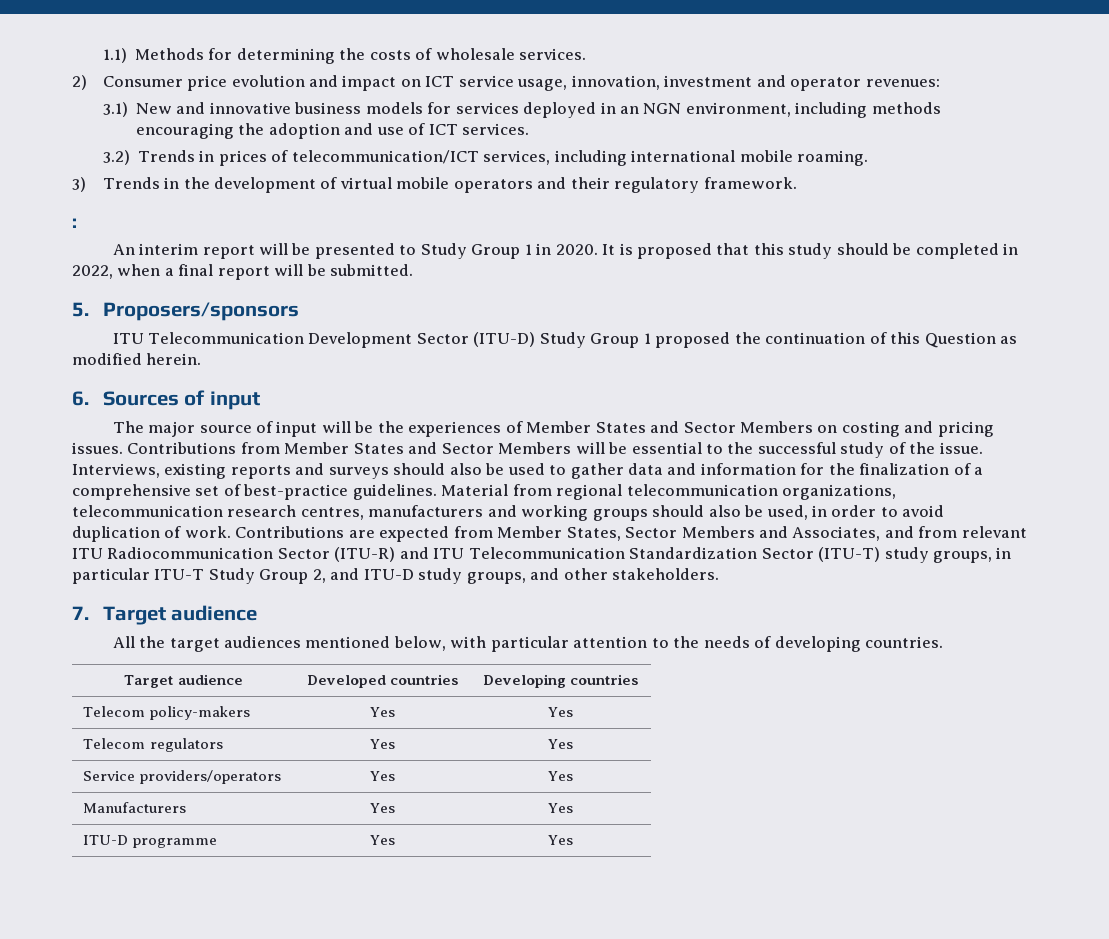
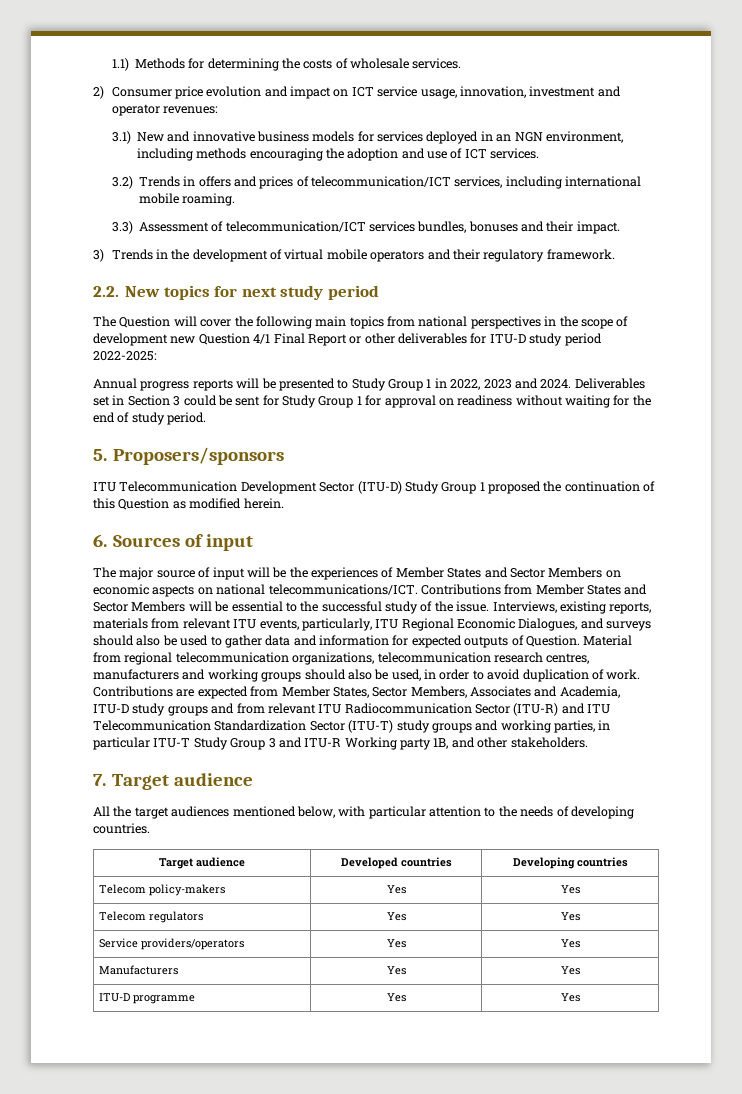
- 3.2) Trends in prices of telecommunication/ICT services, including international mobile roaming.
+ 3.2) Trends in offers and prices of telecommunication/ICT services, including international mobile roaming.
+ 3.3) Assessment of telecommunication/ICT services bundles, bonuses and their impact.
- :
- An interim report will be presented to Study Group 1 in 2020. It is proposed that this study should be completed in 2022, when a final report will be submitted.
+ 2.2. New topics for next study period
+ The Question will cover the following main topics from national perspectives in the scope of development new Question 4/1 Final Report or other deliverables for ITU-D study period 2022-2025:
+ Annual progress reports will be presented to Study Group 1 in 2022, 2023 and 2024. Deliverables set in Section 3 could be sent for Study Group 1 for approval on readiness without waiting for the end of study period.
- The major source of input will be the experiences of Member States and Sector Members on costing and pricing issues.
+ The major source of input will be the experiences of Member States and Sector Members on economic aspects on national telecommunications/ICT.
- Interviews, existing reports and surveys should also be used to gather data and information for the finalization of a comprehensive set of best-practice guidelines.
+ Interviews, existing reports, materials from relevant ITU events, particularly, ITU Regional Economic Dialogues, and surveys should also be used to gather data and information for expected outputs of Question.
- Contributions are expected from Member States, Sector Members and Associates, and from relevant ITU Radiocommunication Sector (ITU-R) and ITU Telecommunication Standardization Sector (ITU-T) study groups, in particular ITU-T Study Group 2, and ITU-D study groups, and other stakeholders.
+ Contributions are expected from Member States, Sector Members, Associates and Academia, ITU-D study groups and from relevant ITU Radiocommunication Sector (ITU-R) and ITU Telecommunication Standardization Sector (ITU-T) study groups and working parties, in particular ITU-T Study Group 3 and ITU-R Working party 1B, and other stakeholders.

